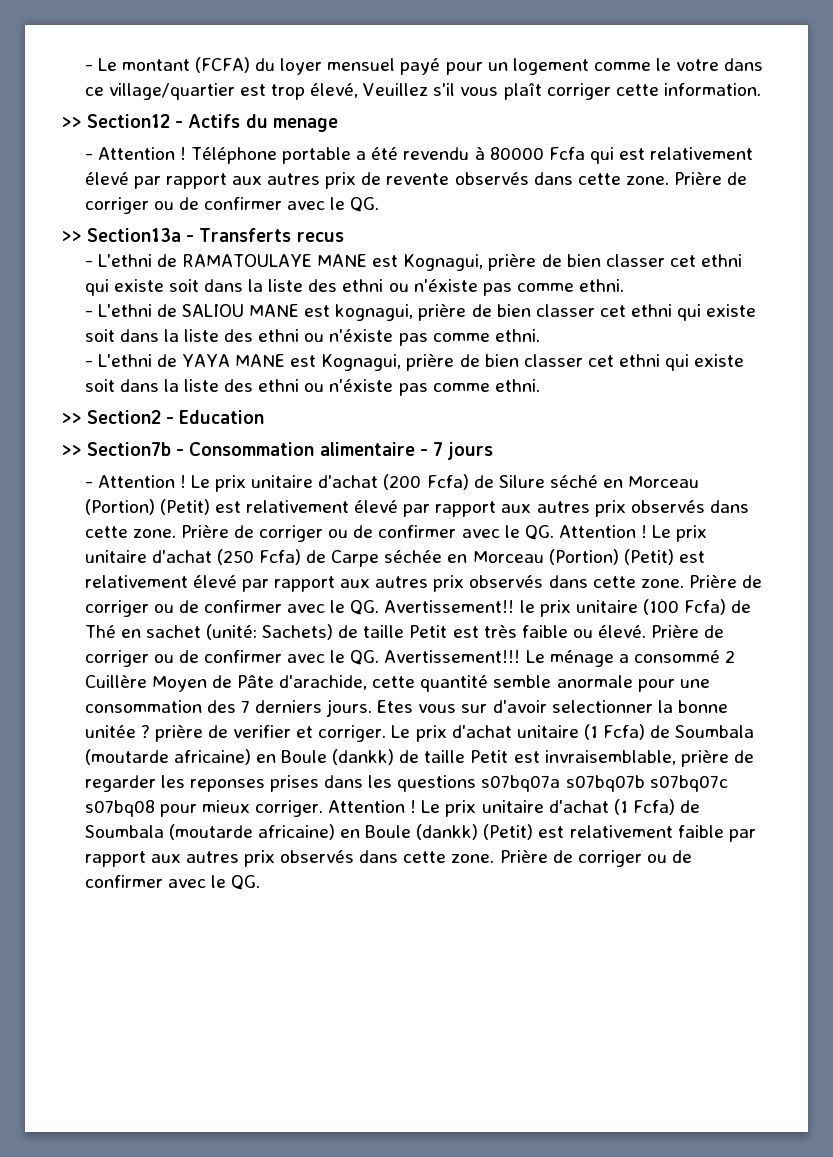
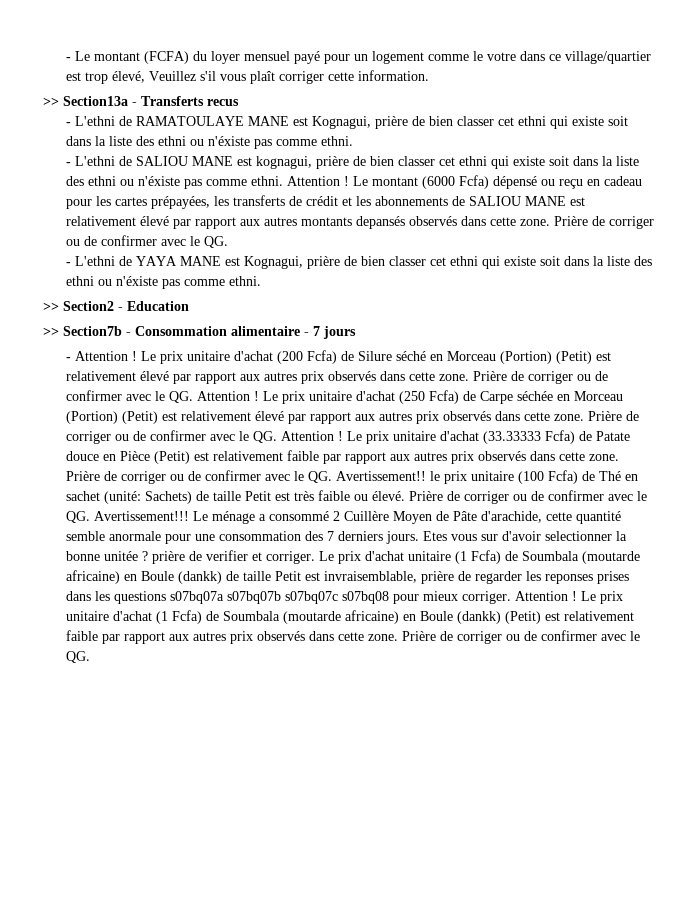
- >> Section12 - Actifs du menage
- - Attention ! Téléphone portable a été revendu à 80000 Fcfa qui est relativement élevé par rapport aux autres prix de revente observés dans cette zone. Prière de corriger ou de confirmer avec le QG.
+ Attention ! Le montant (6000 Fcfa) dépensé ou reçu en cadeau pour les cartes prépayées, les transferts de crédit et les abonnements de SALIOU MANE est relativement élevé par rapport aux autres montants depansés observés dans cette zone. Prière de corriger ou de confirmer avec le QG.
- Prière de corriger ou de confirmer avec le QG. Avertissement!! le prix unitaire (100 Fcfa) de Thé en sachet (unité: Sachets) de taille Petit est très faible ou élevé.
+ Prière de corriger ou de confirmer avec le QG. Attention ! Le prix unitaire d'achat (33.33333 Fcfa) de Patate douce en Pièce (Petit) est relativement faible par rapport aux autres prix observés dans cette zone. Prière de corriger ou de confirmer avec le QG. Avertissement!! le prix unitaire (100 Fcfa) de Thé en sachet (unité: Sachets) de taille Petit est très faible ou élevé.

